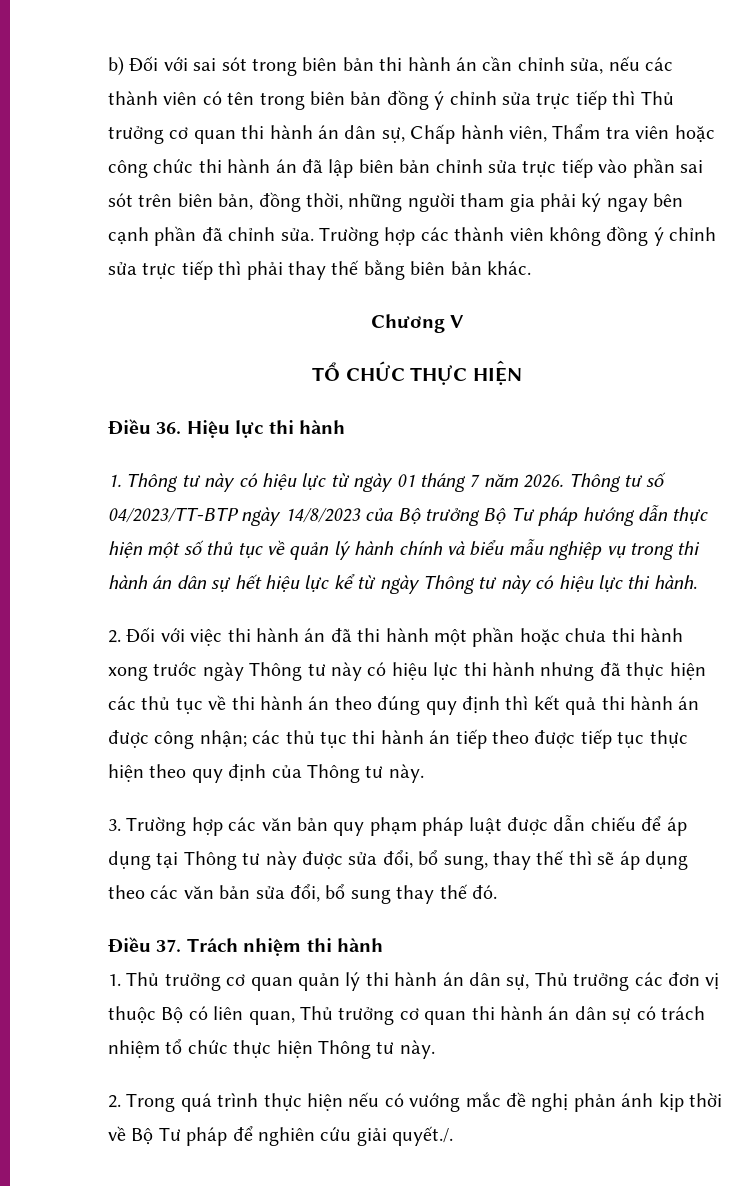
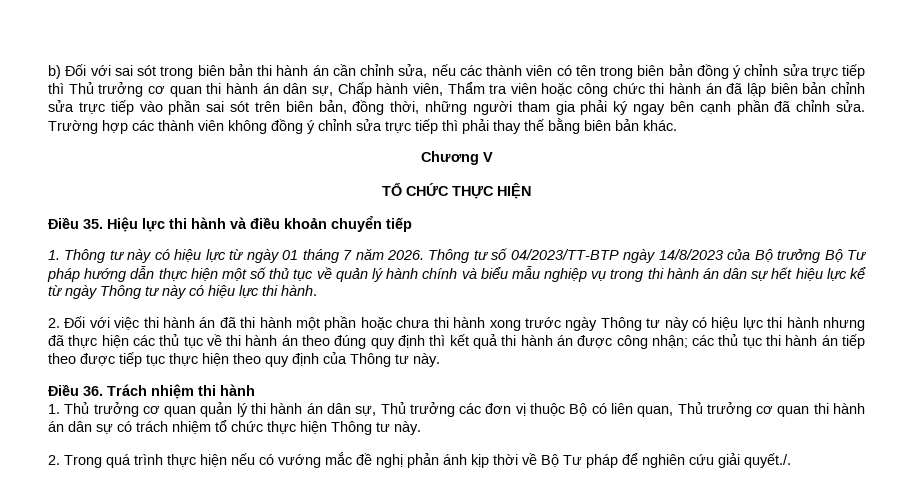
- Điều 36. Hiệu lực thi hành
+ Điều 35. Hiệu lực thi hành và điều khoản chuyển tiếp
- 3. Trường hợp các văn bản quy phạm pháp luật được dẫn chiếu để áp dụng tại Thông tư này được sửa đổi, bổ sung, thay thế thì sẽ áp dụng theo các văn bản sửa đổi, bổ sung thay thế đó.
- Điều 37. Trách nhiệm thi hành
+ Điều 36. Trách nhiệm thi hành

